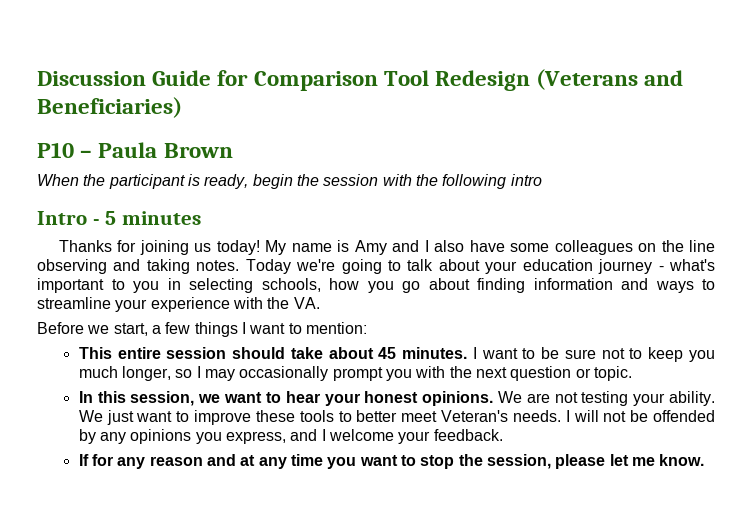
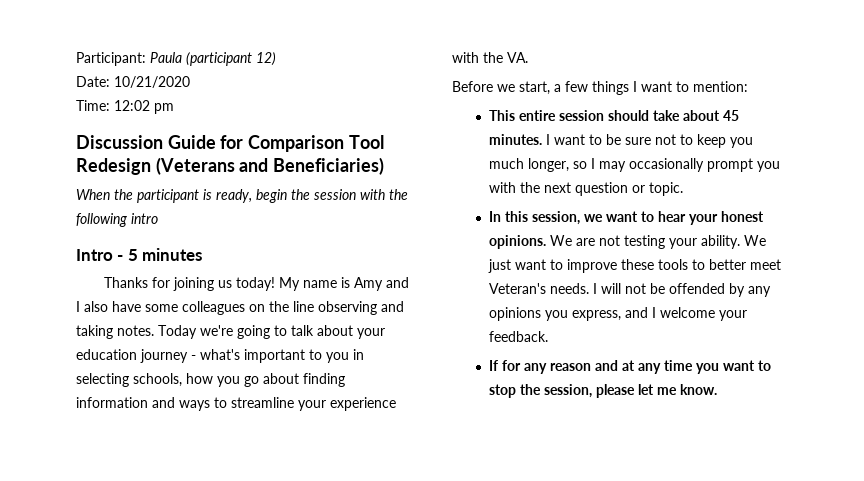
+ Participant: Paula (participant 12)
+ Date: 10/21/2020
+ Time: 12:02 pm
- P10 – Paula Brown

